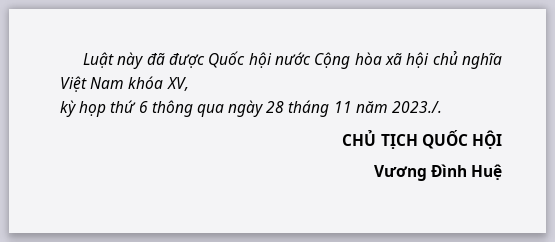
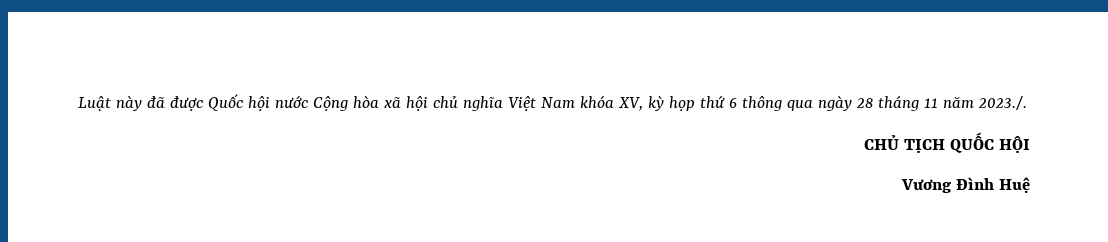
- Luật này đã được Quốc hội nước Cộng hòa xã hội chủ nghĩa Việt Nam khóa XV,
- kỳ họp thứ 6 thông qua ngày 28 tháng 11 năm 2023./.
+ Luật này đã được Quốc hội nước Cộng hòa xã hội chủ nghĩa Việt Nam khóa XV, kỳ họp thứ 6 thông qua ngày 28 tháng 11 năm 2023./.

